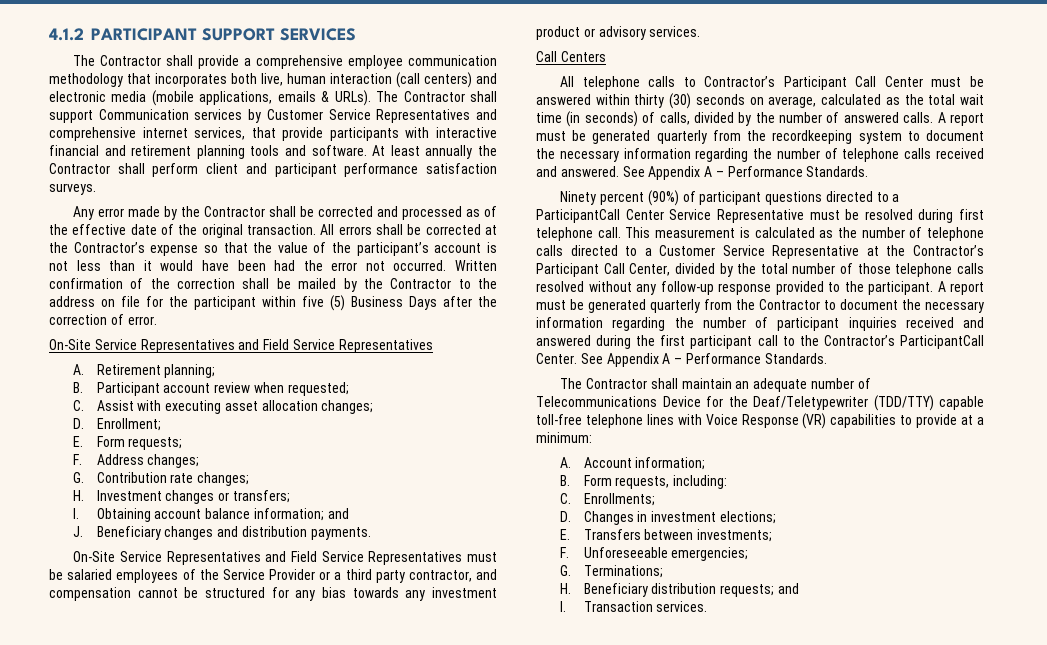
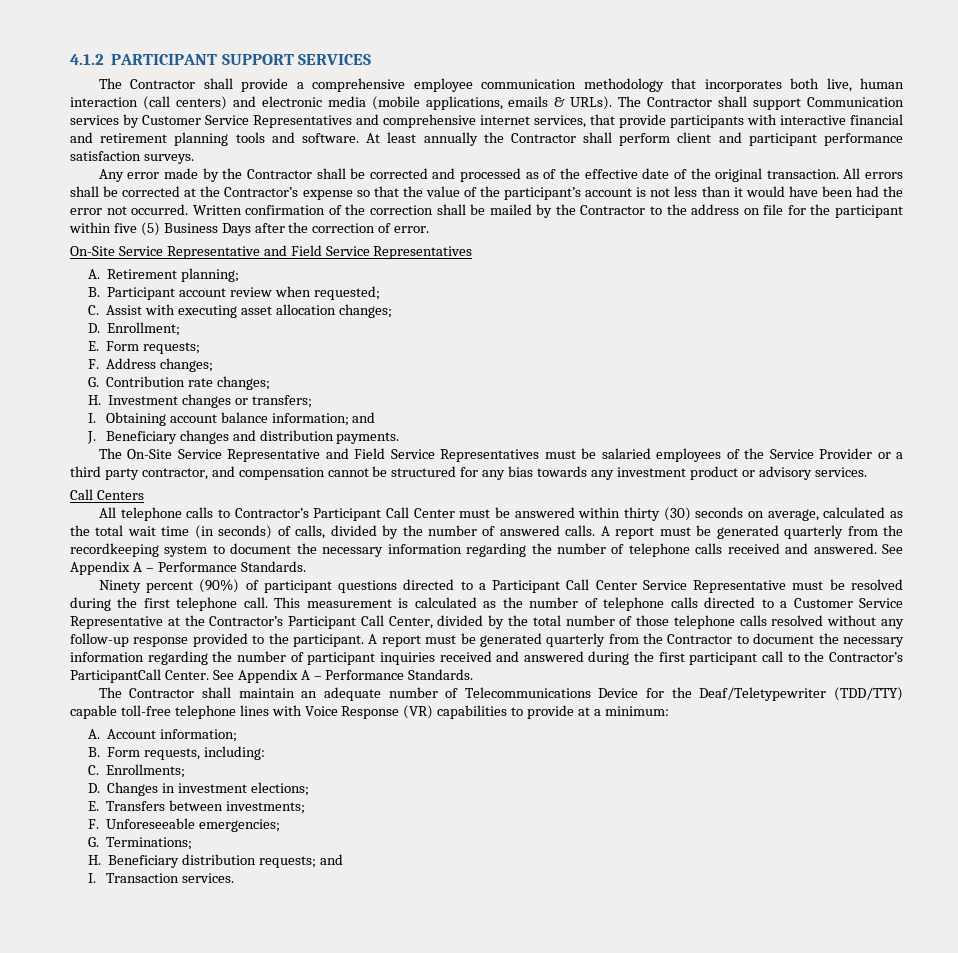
  Written confirmation of the correction shall be mailed by the Contractor to the address on file for the participant within five (5) Business Days after the correction of error.
- On-Site Service Representatives and Field Service Representatives
+ On-Site Service Representative and Field Service Representatives
- On-Site Service Representatives and Field Service Representatives must be salaried employees of the Service Provider or a third party contractor, and compensation cannot be structured for any bias towards any investment product or advisory services.
+ The On-Site Service Representative and Field Service Representatives must be salaried employees of the Service Provider or a third party contractor, and compensation cannot be structured for any bias towards any investment product or advisory services.
- Ninety percent (90%) of participant questions directed to a ParticipantCall Center Service Representative must be resolved during first telephone call.
+ Ninety percent (90%) of participant questions directed to a Participant Call Center Service Representative must be resolved during the first telephone call.

